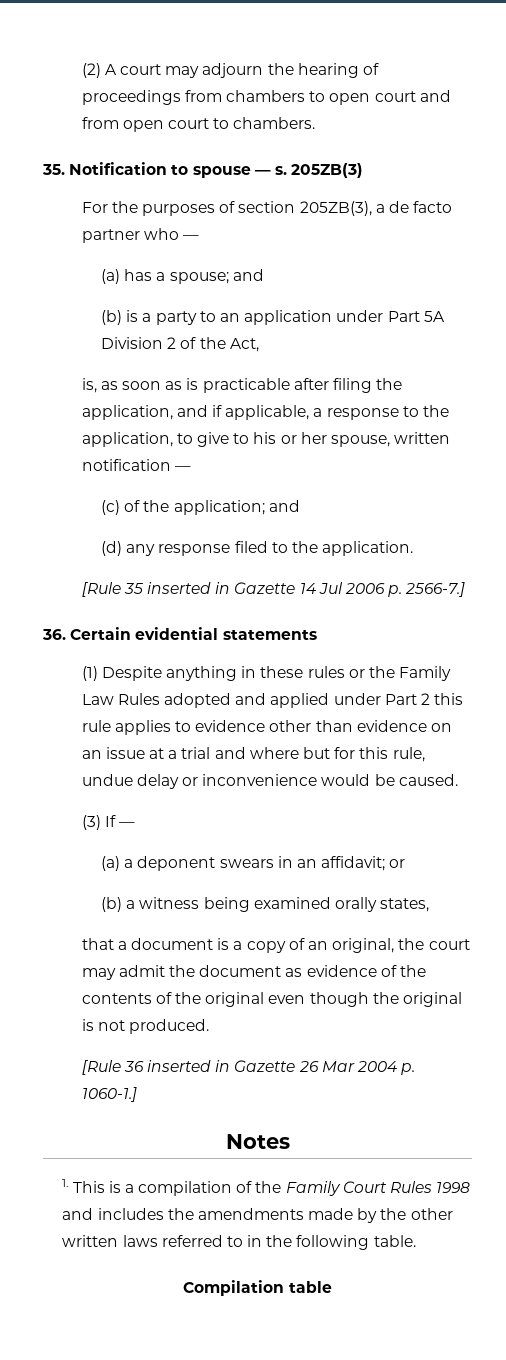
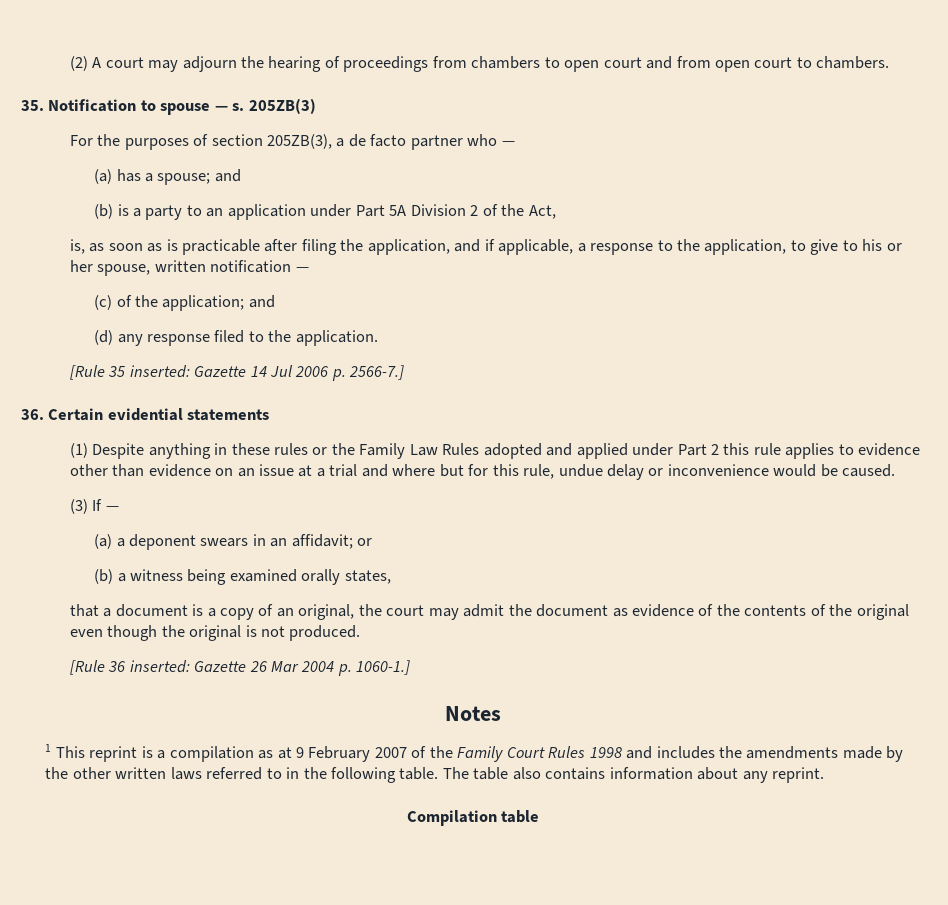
- [Rule 35 inserted in Gazette 14 Jul 2006 p. 2566-7.]
+ [Rule 35 inserted: Gazette 14 Jul 2006 p. 2566-7.]
- [Rule 36 inserted in Gazette 26 Mar 2004 p. 1060-1.]
+ [Rule 36 inserted: Gazette 26 Mar 2004 p. 1060-1.]
- 1. This is a compilation of the Family Court Rules 1998 and includes the amendments made by the other written laws referred to in the following table.
+ 1 This reprint is a compilation as at 9 February 2007 of the Family Court Rules 1998 and includes the amendments made by the other written laws referred to in the following table. The table also contains information about any reprint.

